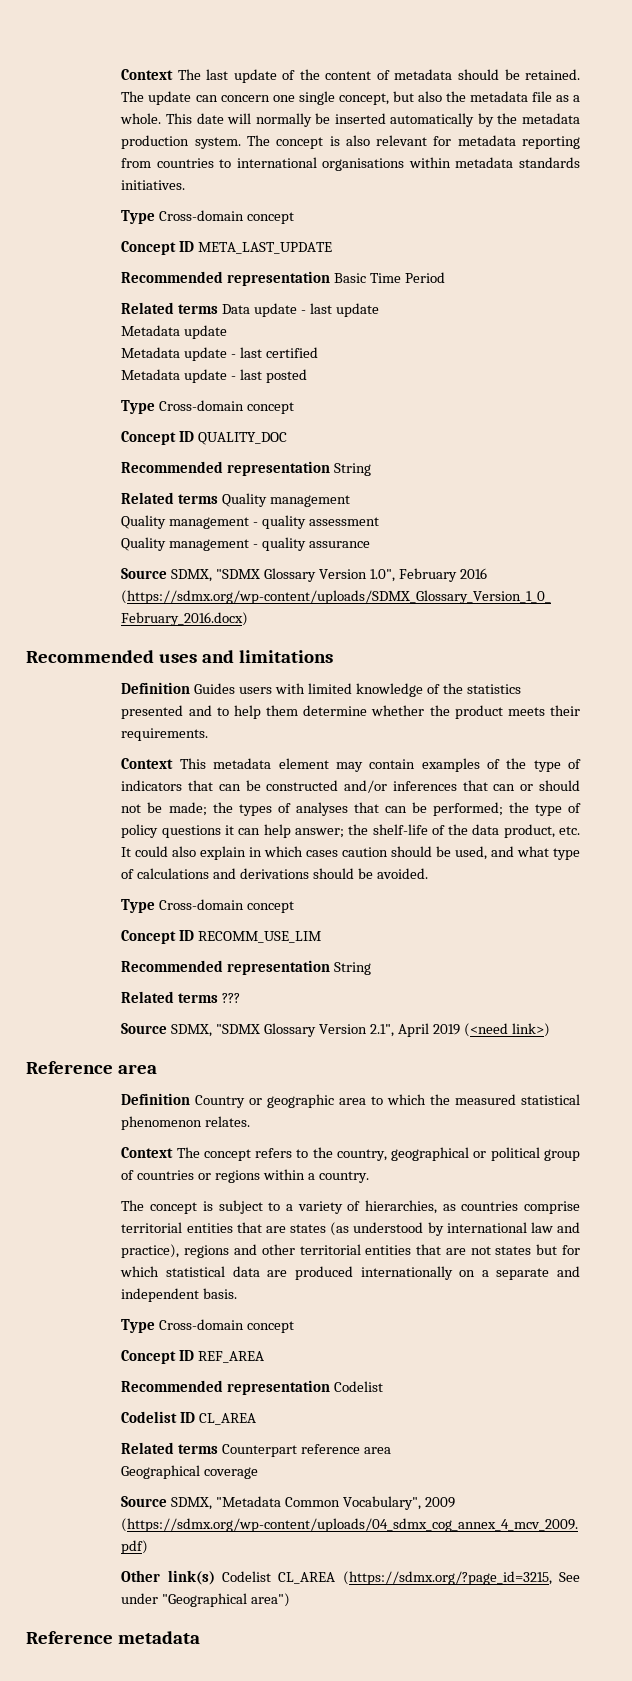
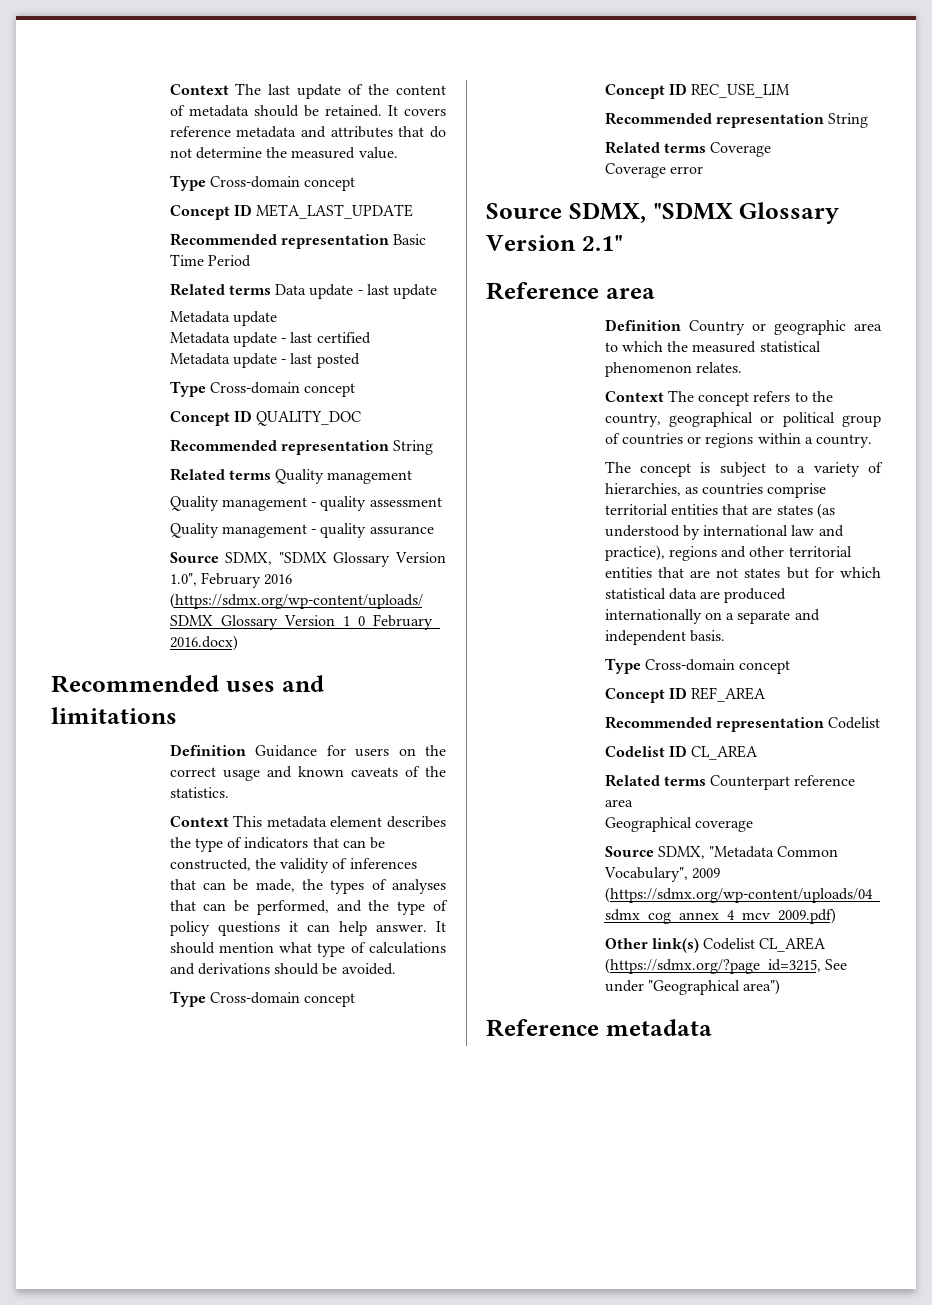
- The update can concern one single concept, but also the metadata file as a whole. This date will normally be inserted automatically by the metadata production system. The concept is also relevant for metadata reporting from countries to international organisations within metadata standards initiatives.
+ It covers reference metadata and attributes that do not determine the measured value.
- Definition Guides users with limited knowledge of the statistics presented and to help them determine whether the product meets their requirements.
+ Definition Guidance for users on the correct usage and known caveats of the statistics.
- Context This metadata element may contain examples of the type of indicators that can be constructed and/or inferences that can or should not be made; the types of analyses that can be performed; the type of policy questions it can help answer; the shelf-life of the data product, etc. It could also explain in which cases caution should be used, and what type of calculations and derivations should be avoided.
+ Context This metadata element describes the type of indicators that can be constructed, the validity of inferences that can be made, the types of analyses that can be performed, and the type of policy questions it can help answer. It should mention what type of calculations and derivations should be avoided.
- Concept ID RECOMM_USE_LIM
+ Concept ID REC_USE_LIM
  Recommended representation String
- Related terms ???
- Source SDMX, "SDMX Glossary Version 2.1", April 2019 (<need link>)
+ Related terms Coverage
+ Coverage error
+ Source SDMX, "SDMX Glossary Version 2.1"

